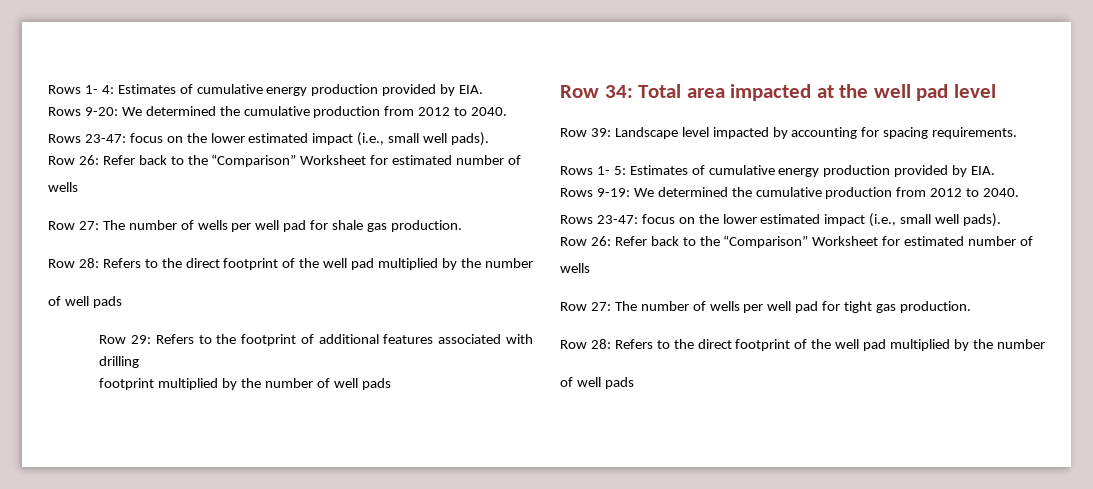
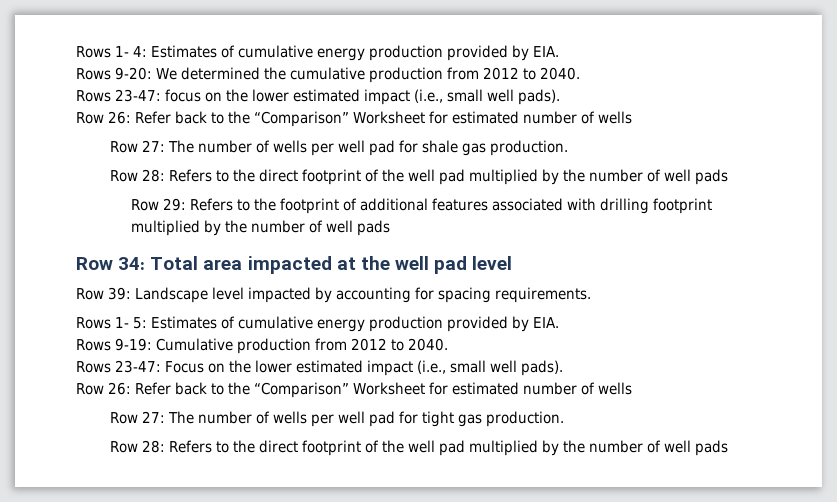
  Rows 9-20: We determined the cumulative production from 2012 to 2040.
  Rows 23-47: focus on the lower estimated impact (i.e., small well pads).
- Row 26: Refer back to the “Comparison” Worksheet for estimated number of
- wells
+ Row 26: Refer back to the “Comparison” Worksheet for estimated number of wells
  Row 27: The number of wells per well pad for shale gas production.
- Row 28: Refers to the direct footprint of the well pad multiplied by the number
- of well pads
+ Row 28: Refers to the direct footprint of the well pad multiplied by the number of well pads
- Row 29: Refers to the footprint of additional features associated with drilling
- footprint multiplied by the number of well pads
+ Row 29: Refers to the footprint of additional features associated with drilling footprint multiplied by the number of well pads
- Rows 9-19: We determined the cumulative production from 2012 to 2040.
- Rows 23-47: focus on the lower estimated impact (i.e., small well pads).
- Row 26: Refer back to the “Comparison” Worksheet for estimated number of
- wells
+ Rows 9-19: Cumulative production from 2012 to 2040.
+ Rows 23-47: Focus on the lower estimated impact (i.e., small well pads).
+ Row 26: Refer back to the “Comparison” Worksheet for estimated number of wells
  Row 27: The number of wells per well pad for tight gas production.
- Row 28: Refers to the direct footprint of the well pad multiplied by the number
- of well pads
+ Row 28: Refers to the direct footprint of the well pad multiplied by the number of well pads

